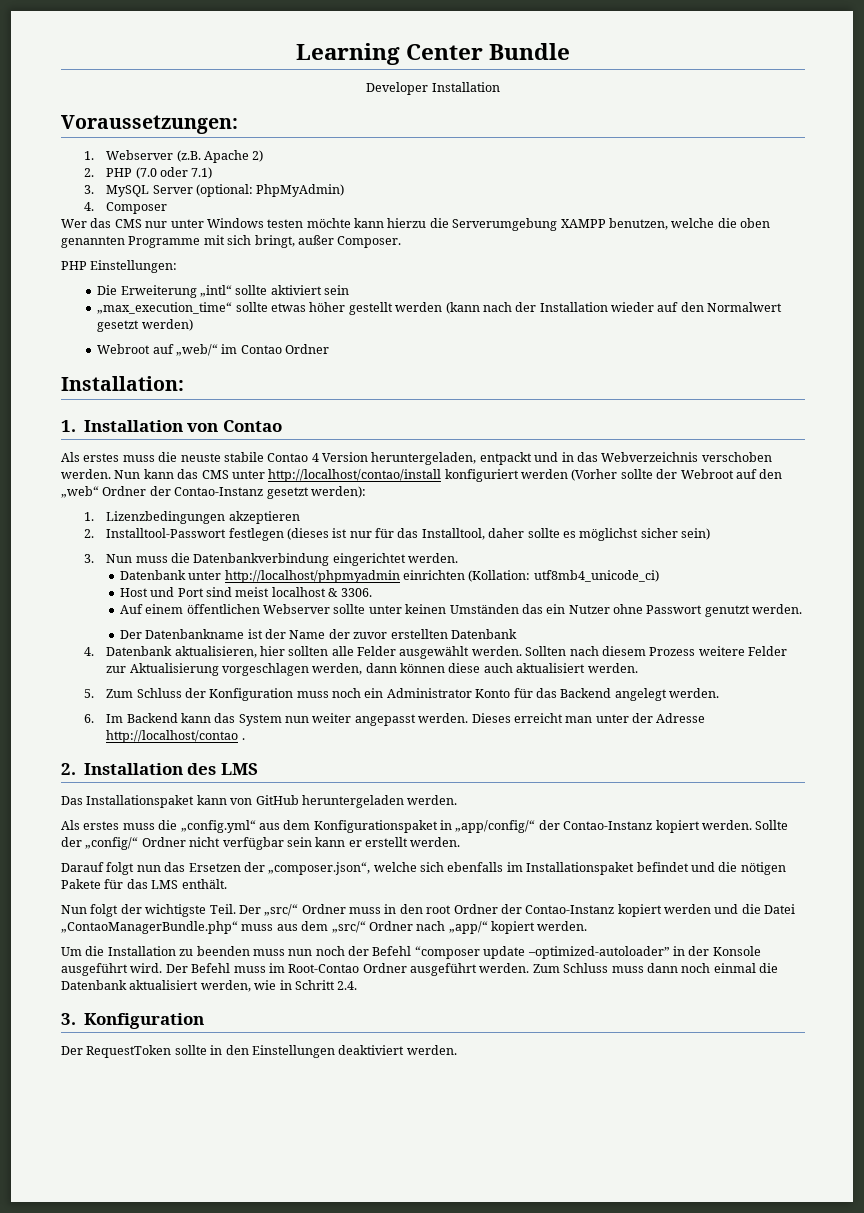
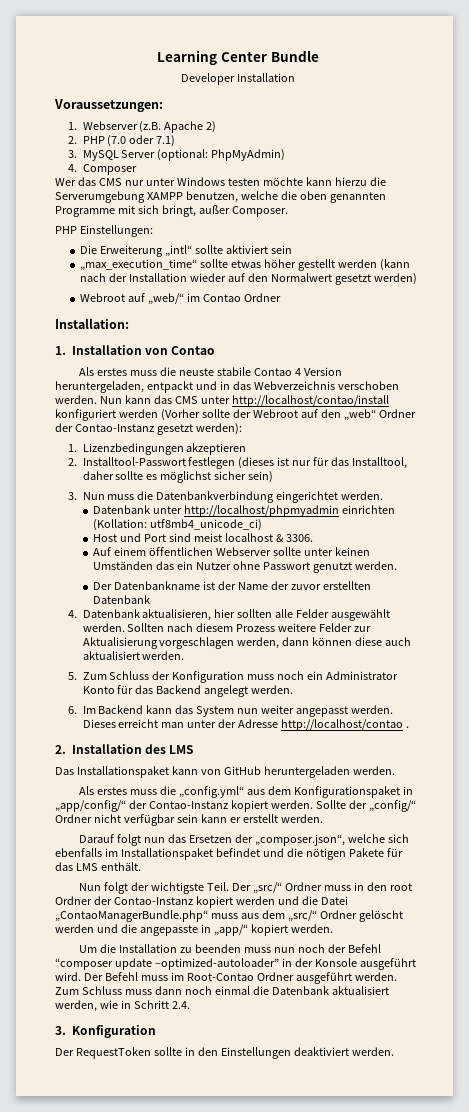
- Der „src/“ Ordner muss in den root Ordner der Contao-Instanz kopiert werden und die Datei „ContaoManagerBundle.php“ muss aus dem „src/“ Ordner nach „app/“ kopiert werden.
+ Der „src/“ Ordner muss in den root Ordner der Contao-Instanz kopiert werden und die Datei „ContaoManagerBundle.php“ muss aus dem „src/“ Ordner gelöscht werden und die angepasste in „app/“ kopiert werden.

